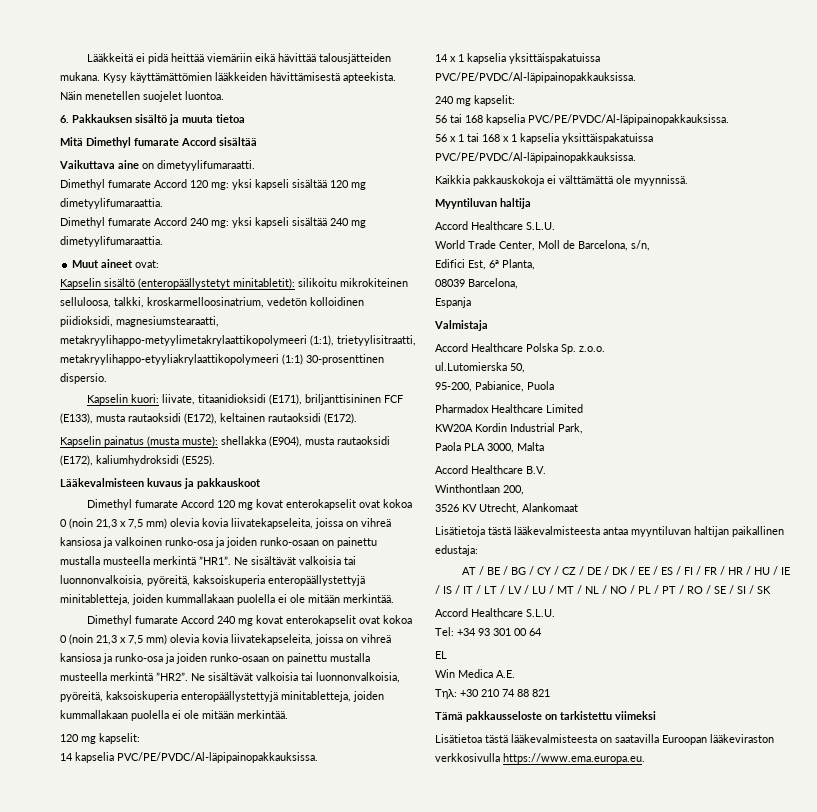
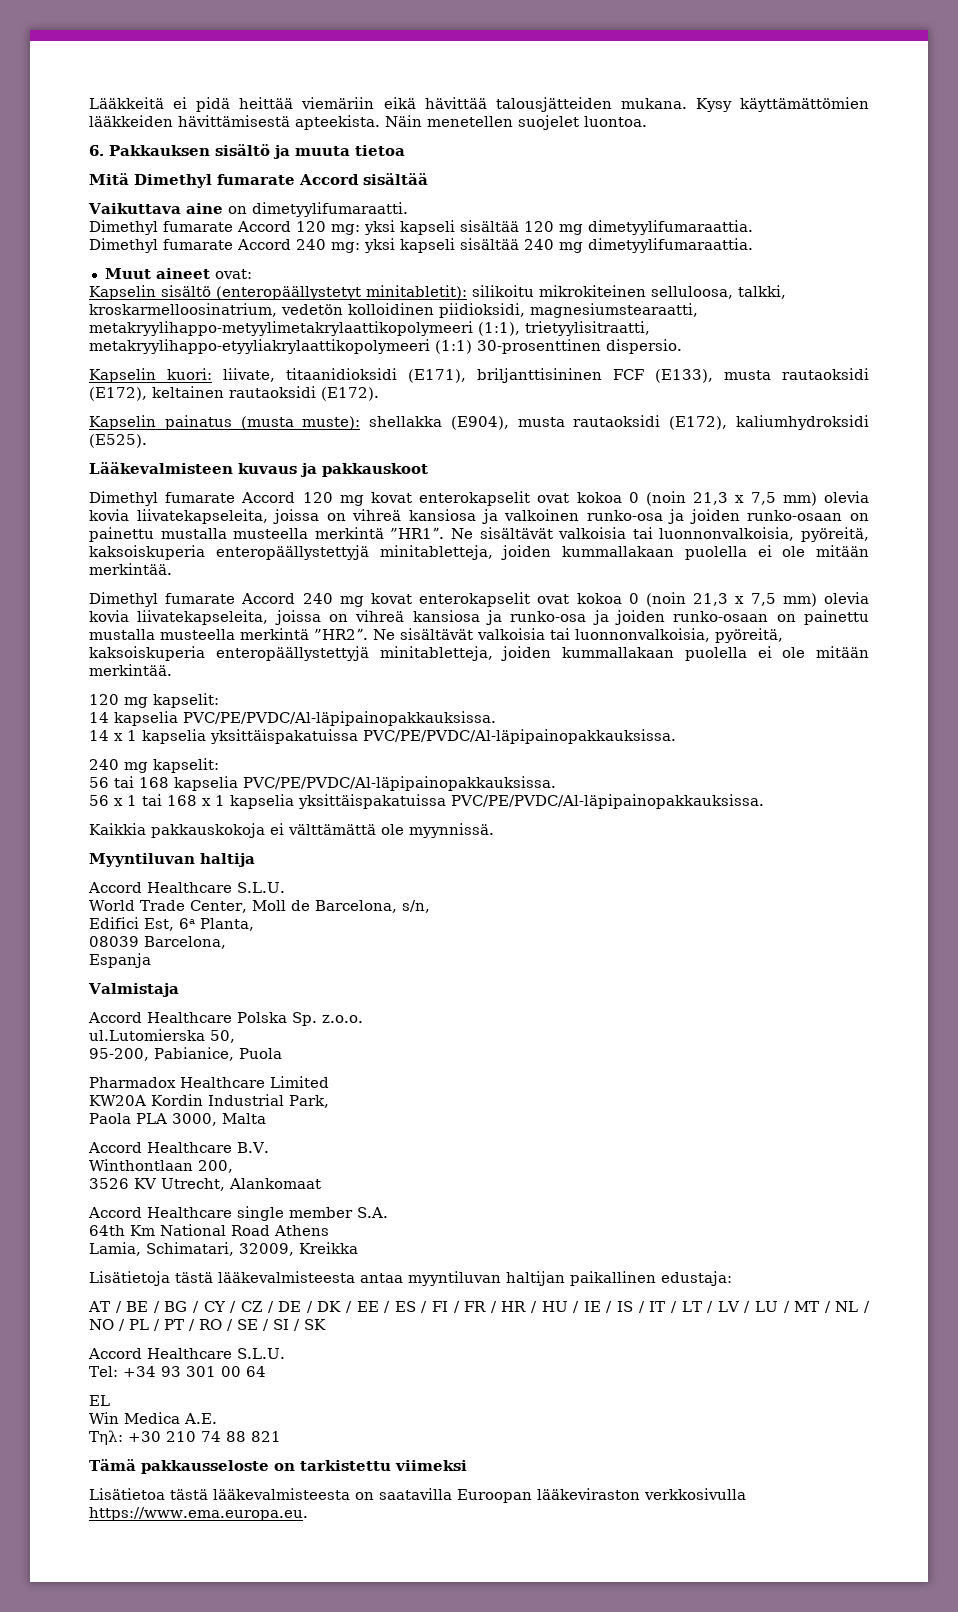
+ Accord Healthcare single member S.A.
+ 64th Km National Road Athens
+ Lamia, Schimatari, 32009, Kreikka

